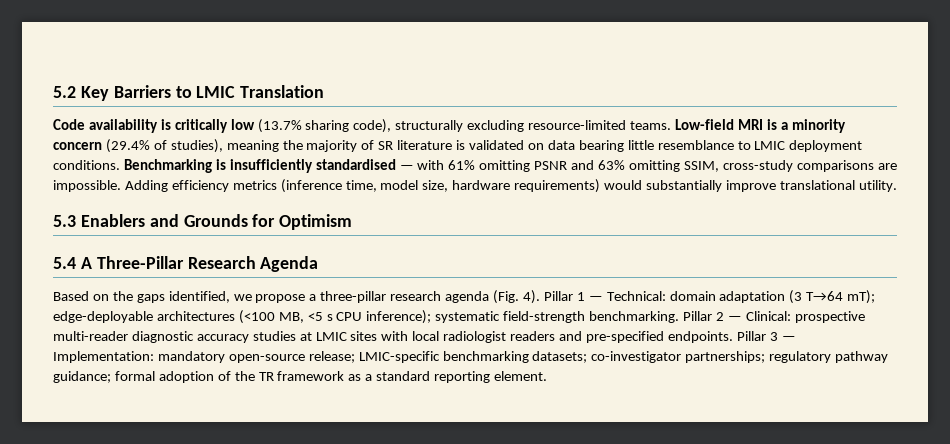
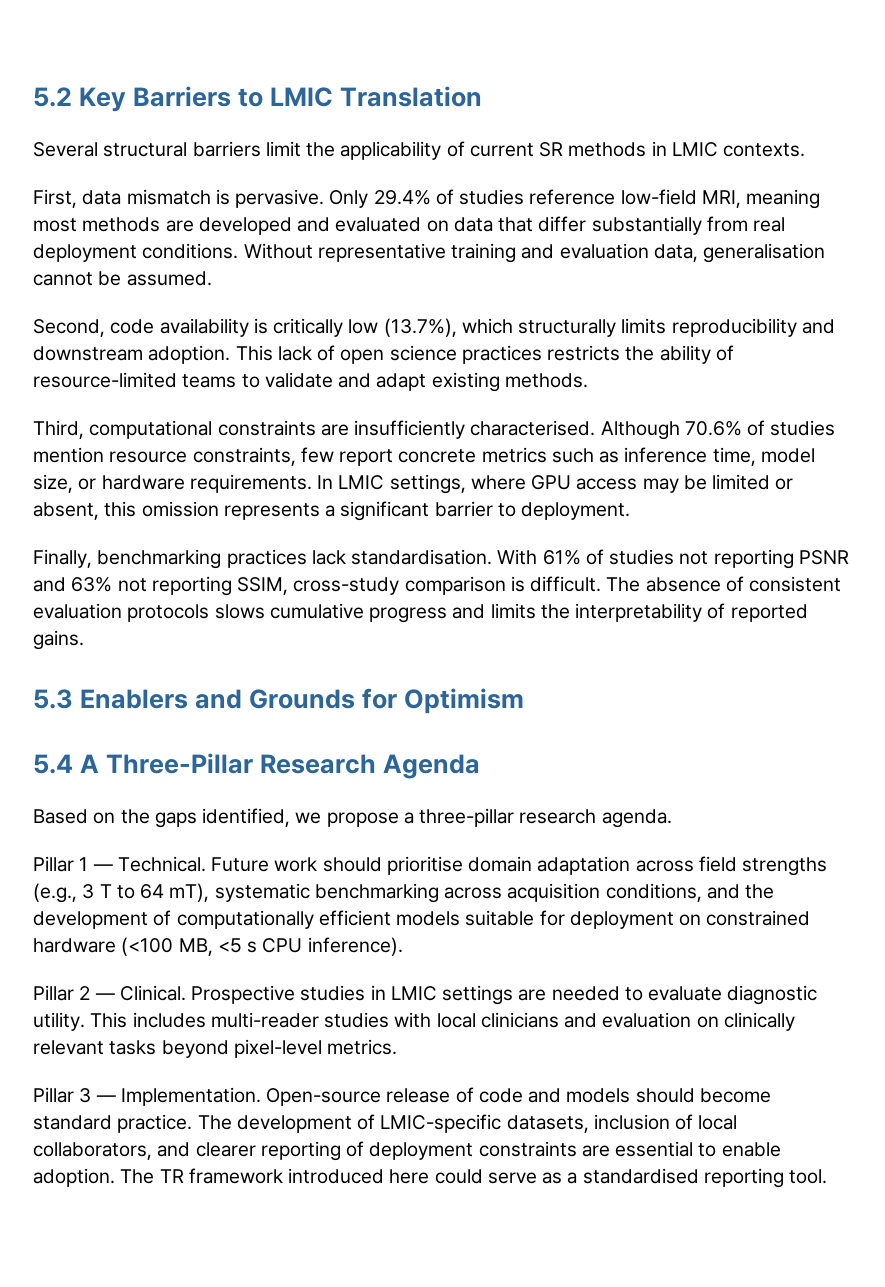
- Code availability is critically low (13.7% sharing code), structurally excluding resource-limited teams. Low-field MRI is a minority concern (29.4% of studies), meaning the majority of SR literature is validated on data bearing little resemblance to LMIC deployment conditions. Benchmarking is insufficiently standardised — with 61% omitting PSNR and 63% omitting SSIM, cross-study comparisons are impossible. Adding efficiency metrics (inference time, model size, hardware requirements) would substantially improve translational utility.
+ Several structural barriers limit the applicability of current SR methods in LMIC contexts.
+ First, data mismatch is pervasive. Only 29.4% of studies reference low-field MRI, meaning most methods are developed and evaluated on data that differ substantially from real deployment conditions. Without representative training and evaluation data, generalisation cannot be assumed.
+ Second, code availability is critically low (13.7%), which structurally limits reproducibility and downstream adoption. This lack of open science practices restricts the ability of resource-limited teams to validate and adapt existing methods.
+ Third, computational constraints are insufficiently characterised. Although 70.6% of studies mention resource constraints, few report concrete metrics such as inference time, model size, or hardware requirements. In LMIC settings, where GPU access may be limited or absent, this omission represents a significant barrier to deployment.
+ Finally, benchmarking practices lack standardisation. With 61% of studies not reporting PSNR and 63% not reporting SSIM, cross-study comparison is difficult. The absence of consistent evaluation protocols slows cumulative progress and limits the interpretability of reported gains.
- Based on the gaps identified, we propose a three-pillar research agenda (Fig. 4). Pillar 1 — Technical: domain adaptation (3 T→64 mT); edge-deployable architectures (<100 MB, <5 s CPU inference); systematic field-strength benchmarking. Pillar 2 — Clinical: prospective multi-reader diagnostic accuracy studies at LMIC sites with local radiologist readers and pre-specified endpoints. Pillar 3 — Implementation: mandatory open-source release; LMIC-specific benchmarking datasets; co-investigator partnerships; regulatory pathway guidance; formal adoption of the TR framework as a standard reporting element.
+ Based on the gaps identified, we propose a three-pillar research agenda.
+ Pillar 1 — Technical. Future work should prioritise domain adaptation across field strengths (e.g., 3 T to 64 mT), systematic benchmarking across acquisition conditions, and the development of computationally efficient models suitable for deployment on constrained hardware (<100 MB, <5 s CPU inference).
+ Pillar 2 — Clinical. Prospective studies in LMIC settings are needed to evaluate diagnostic utility. This includes multi-reader studies with local clinicians and evaluation on clinically relevant tasks beyond pixel-level metrics.
+ Pillar 3 — Implementation. Open-source release of code and models should become standard practice. The development of LMIC-specific datasets, inclusion of local collaborators, and clearer reporting of deployment constraints are essential to enable adoption. The TR framework introduced here could serve as a standardised reporting tool.

